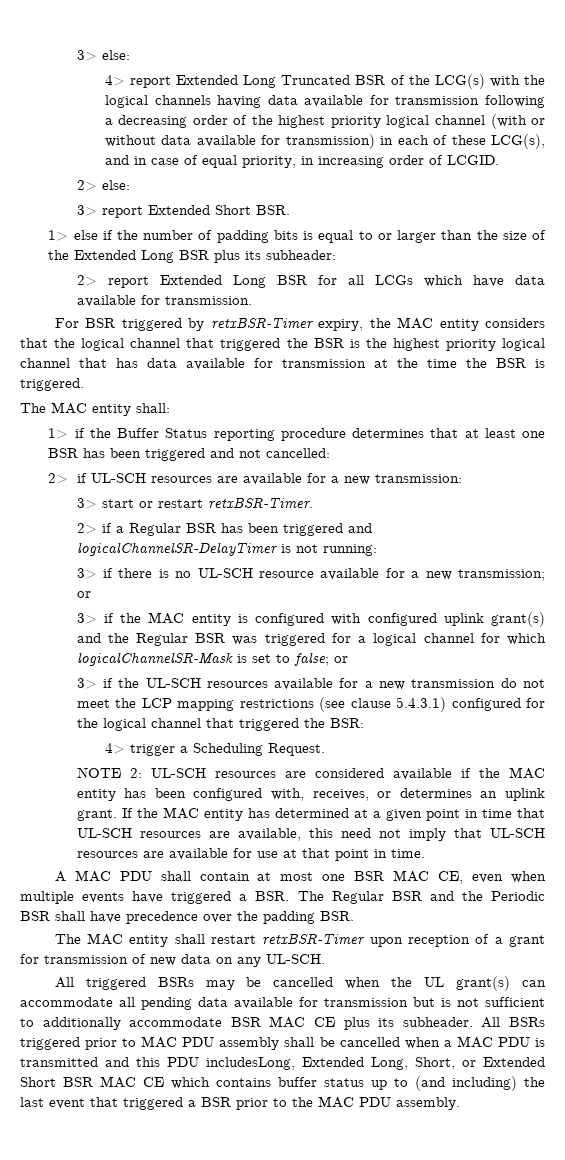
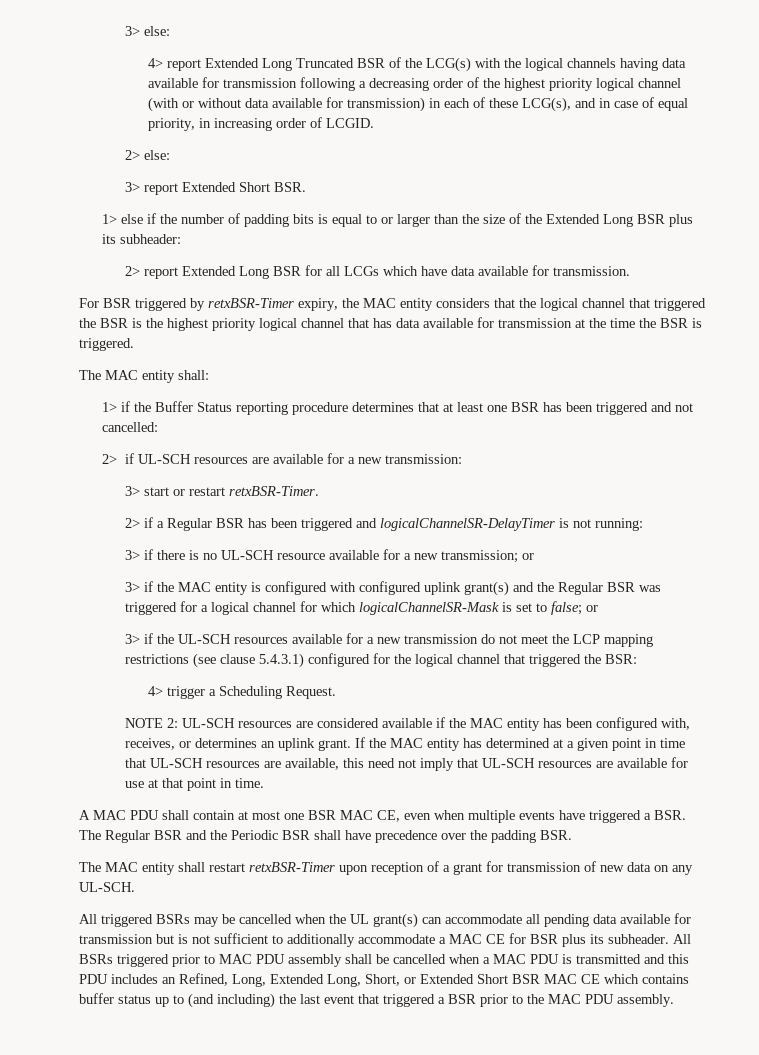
- All triggered BSRs may be cancelled when the UL grant(s) can accommodate all pending data available for transmission but is not sufficient to additionally accommodate BSR MAC CE plus its subheader.
+ All triggered BSRs may be cancelled when the UL grant(s) can accommodate all pending data available for transmission but is not sufficient to additionally accommodate a MAC CE for BSR plus its subheader.
- All BSRs triggered prior to MAC PDU assembly shall be cancelled when a MAC PDU is transmitted and this PDU includesLong, Extended Long, Short, or Extended Short BSR MAC CE which contains buffer status up to (and including) the last event that triggered a BSR prior to the MAC PDU assembly.
+ All BSRs triggered prior to MAC PDU assembly shall be cancelled when a MAC PDU is transmitted and this PDU includes an Refined, Long, Extended Long, Short, or Extended Short BSR MAC CE which contains buffer status up to (and including) the last event that triggered a BSR prior to the MAC PDU assembly.

